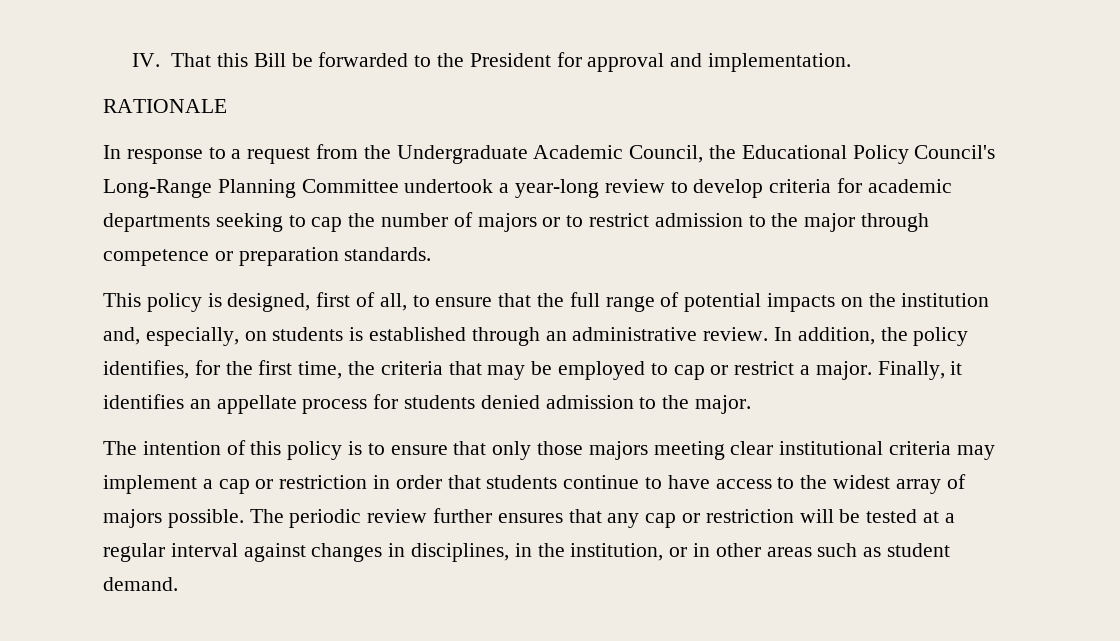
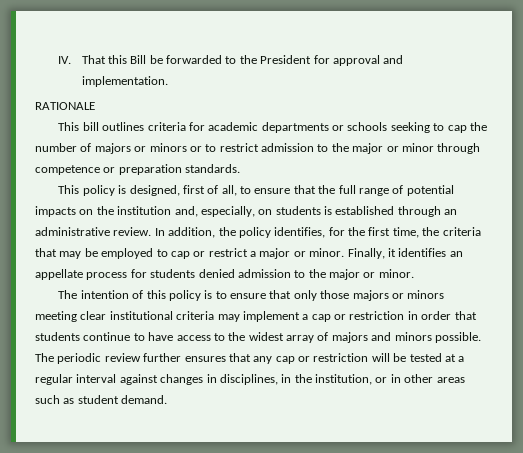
- In response to a request from the Undergraduate Academic Council, the Educational Policy Council's Long-Range Planning Committee undertook a year-long review to develop criteria for academic departments seeking to cap the number of majors or to restrict admission to the major through competence or preparation standards.
+ This bill outlines criteria for academic departments or schools seeking to cap the number of majors or minors or to restrict admission to the major or minor through competence or preparation standards.
- In addition, the policy identifies, for the first time, the criteria that may be employed to cap or restrict a major.
+ In addition, the policy identifies, for the first time, the criteria that may be employed to cap or restrict a major or minor.
- Finally, it identifies an appellate process for students denied admission to the major.
+ Finally, it identifies an appellate process for students denied admission to the major or minor.
- The intention of this policy is to ensure that only those majors meeting clear institutional criteria may implement a cap or restriction in order that students continue to have access to the widest array of majors possible.
+ The intention of this policy is to ensure that only those majors or minors meeting clear institutional criteria may implement a cap or restriction in order that students continue to have access to the widest array of majors and minors possible.

